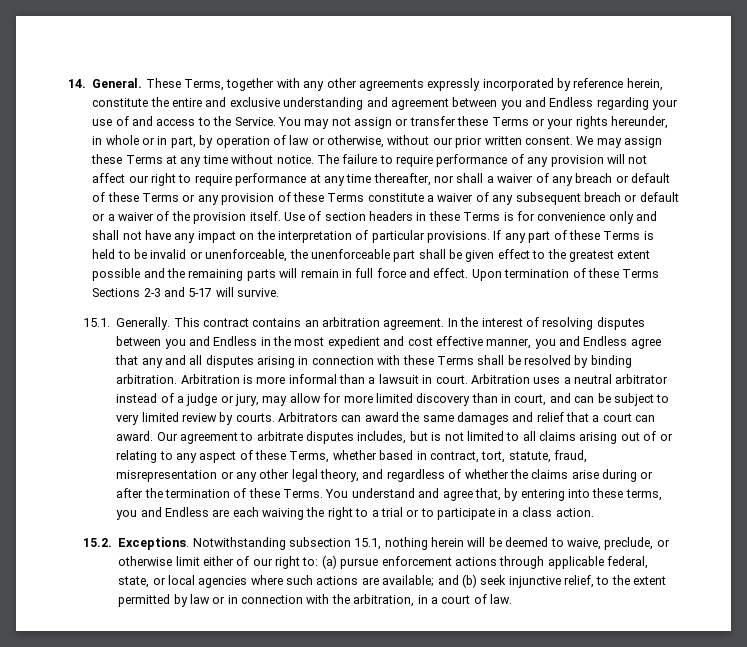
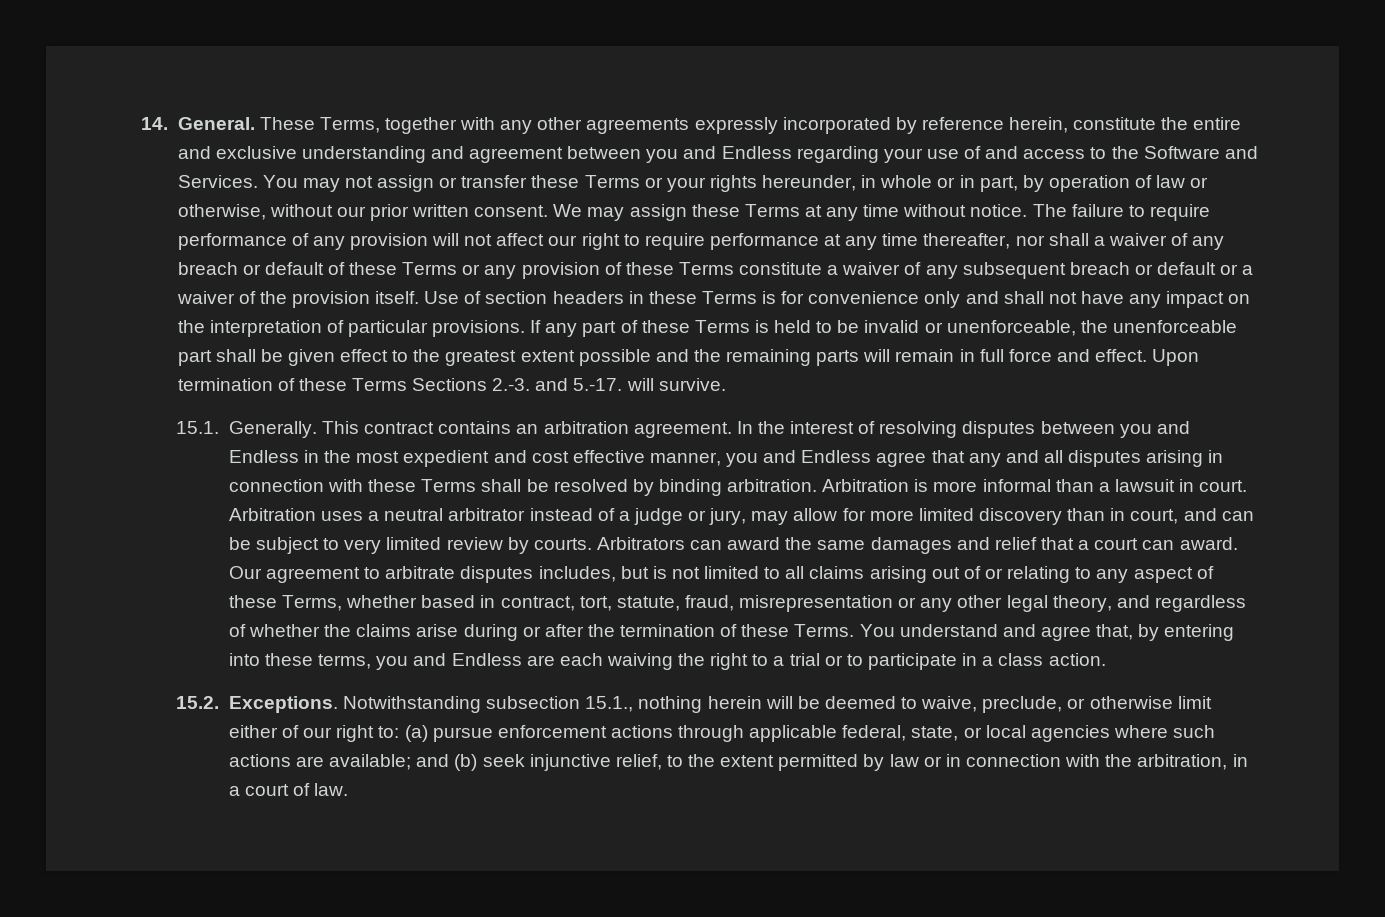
- These Terms, together with any other agreements expressly incorporated by reference herein, constitute the entire and exclusive understanding and agreement between you and Endless regarding your use of and access to the Service.
+ These Terms, together with any other agreements expressly incorporated by reference herein, constitute the entire and exclusive understanding and agreement between you and Endless regarding your use of and access to the Software and Services.
- Upon termination of these Terms Sections 2-3 and 5-17 will survive.
+ Upon termination of these Terms Sections 2.-3. and 5.-17. will survive.
- Notwithstanding subsection 15.1, nothing herein will be deemed to waive, preclude, or otherwise limit either of our right to: (a) pursue enforcement actions through applicable federal, state, or local agencies where such actions are available; and (b) seek injunctive relief, to the extent permitted by law or in connection with the arbitration, in a court of law.
+ Notwithstanding subsection 15.1., nothing herein will be deemed to waive, preclude, or otherwise limit either of our right to: (a) pursue enforcement actions through applicable federal, state, or local agencies where such actions are available; and (b) seek injunctive relief, to the extent permitted by law or in connection with the arbitration, in a court of law.

